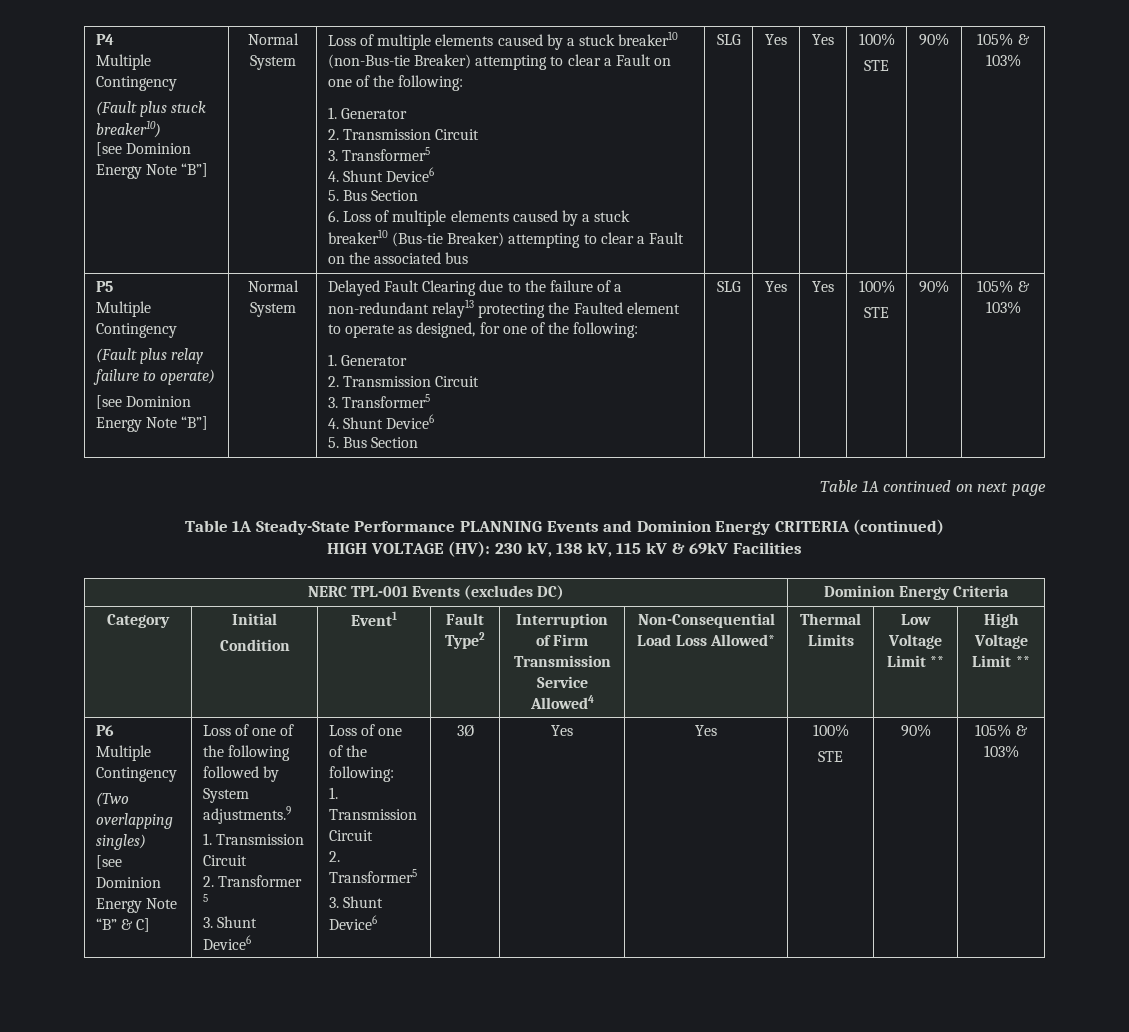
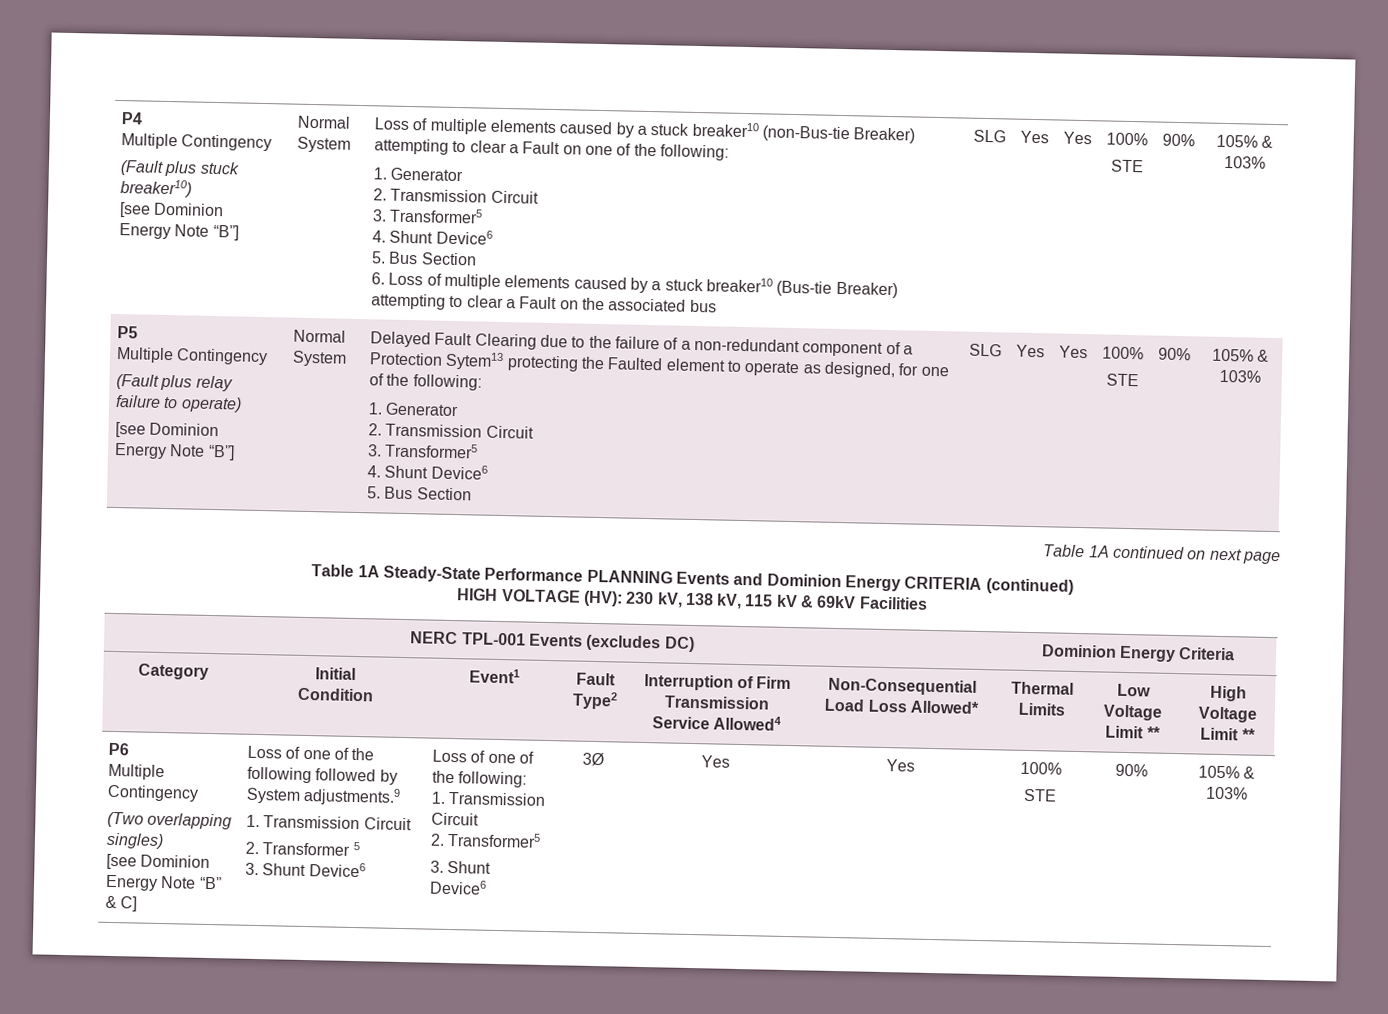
- Delayed Fault Clearing due to the failure of a non-redundant relay13 protecting the Faulted element to operate as designed, for one of the following:
+ Delayed Fault Clearing due to the failure of a non-redundant component of a Protection Sytem13 protecting the Faulted element to operate as designed, for one of the following:

